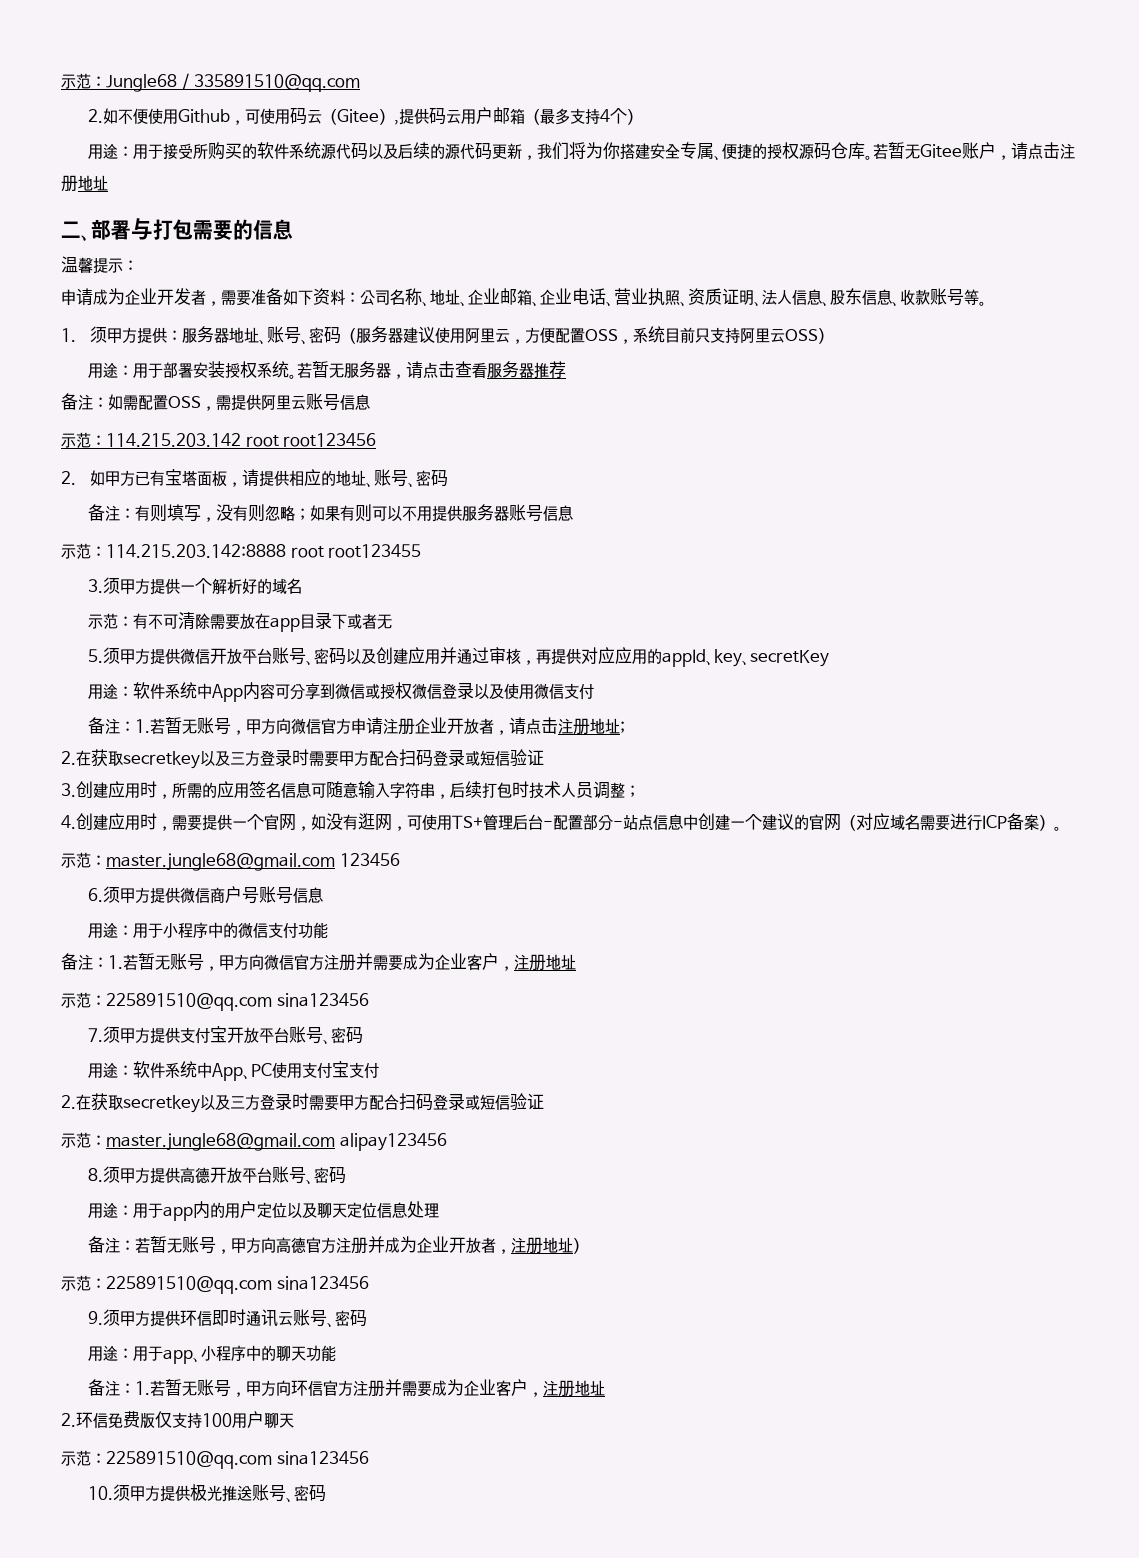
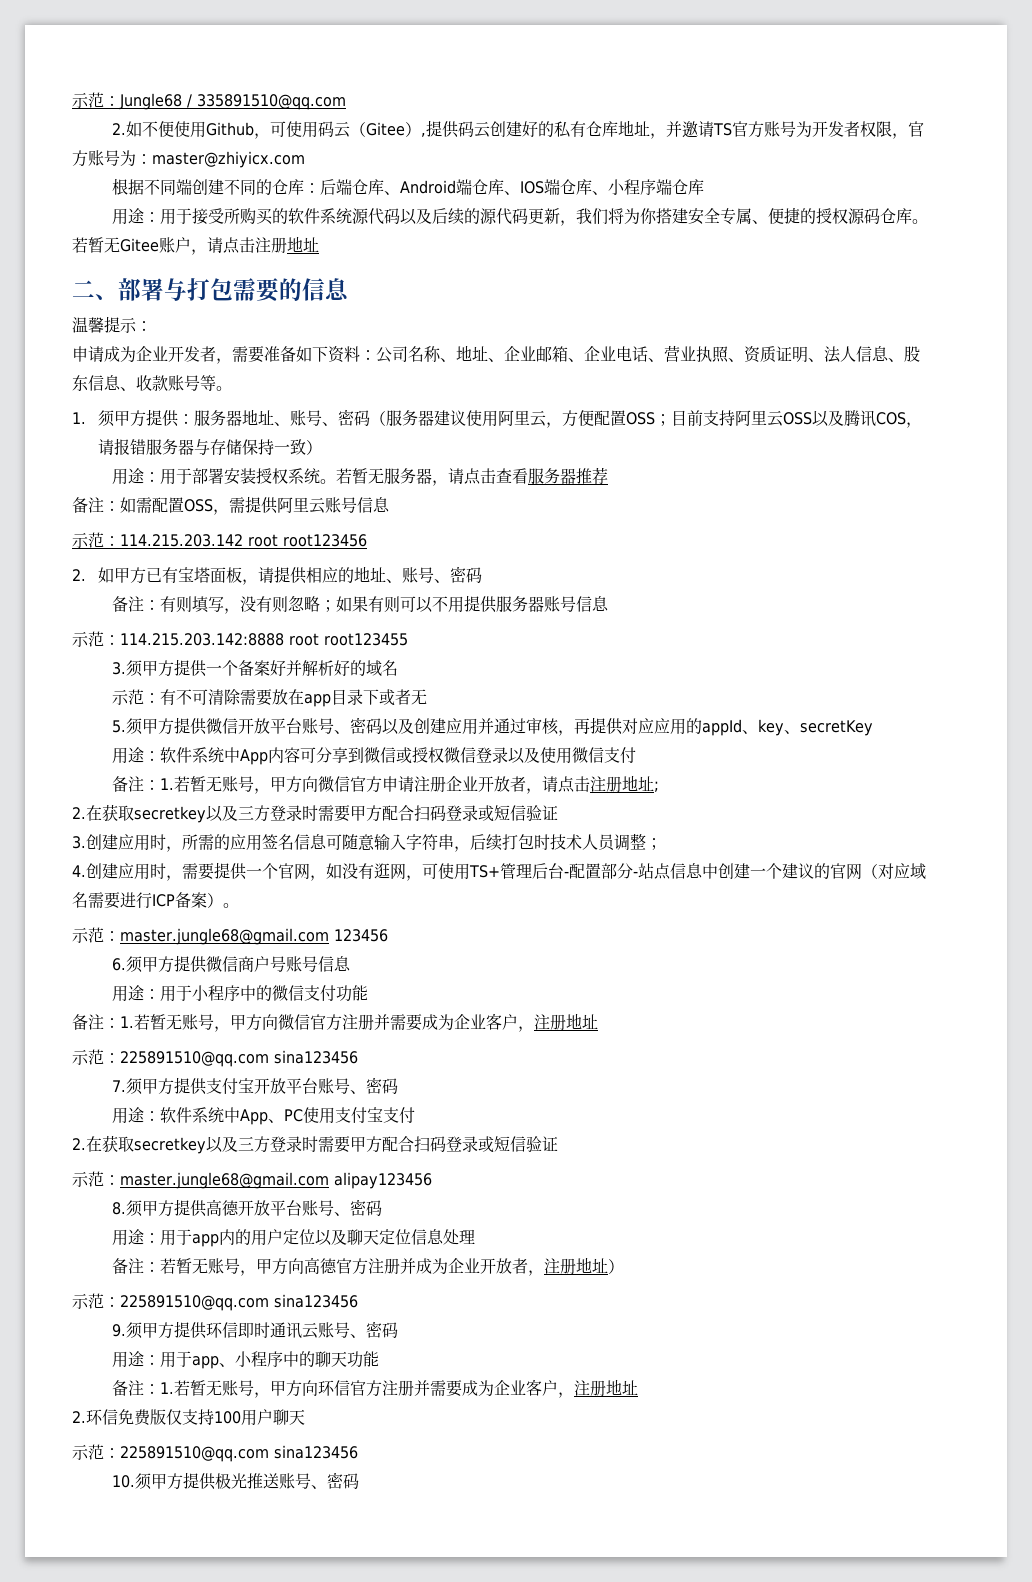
- 2.如不便使用Github，可使用码云（Gitee）,提供码云用户邮箱（最多支持4个）
+ 2.如不便使用Github，可使用码云（Gitee）,提供码云创建好的私有仓库地址，并邀请TS官方账号为开发者权限，官方账号为：master@zhiyicx.com
+ 根据不同端创建不同的仓库：后端仓库、Android端仓库、IOS端仓库、小程序端仓库
- 1.须甲方提供：服务器地址、账号、密码（服务器建议使用阿里云，方便配置OSS，系统目前只支持阿里云OSS）
+ 1.须甲方提供：服务器地址、账号、密码（服务器建议使用阿里云，方便配置OSS；目前支持阿里云OSS以及腾讯COS，请报错服务器与存储保持一致）
- 3.须甲方提供一个解析好的域名
+ 3.须甲方提供一个备案好并解析好的域名

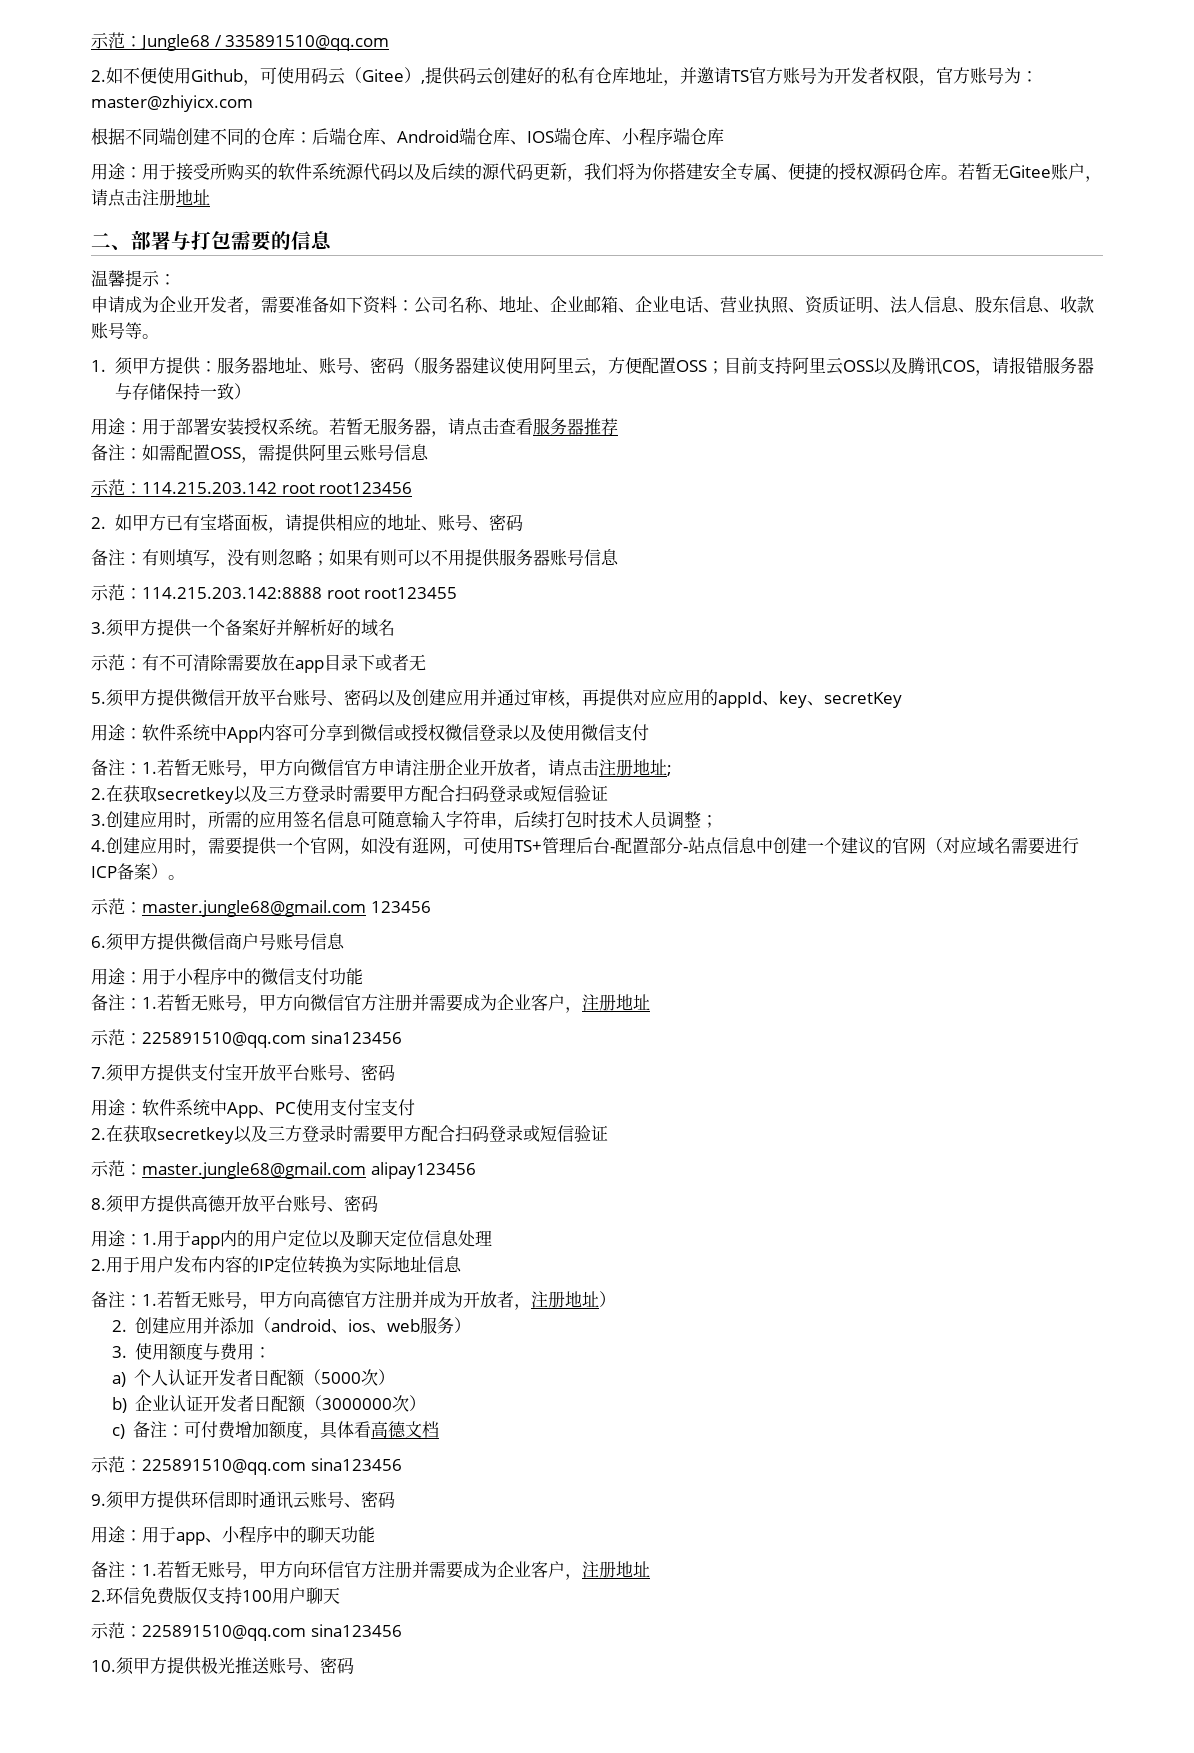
- 用途：用于app内的用户定位以及聊天定位信息处理
+ 用途：1.用于app内的用户定位以及聊天定位信息处理
- 备注：若暂无账号，甲方向高德官方注册并成为企业开放者，注册地址）
+ 2.用于用户发布内容的IP定位转换为实际地址信息
+ 备注：1.若暂无账号，甲方向高德官方注册并成为开放者，注册地址）
+ 2.创建应用并添加（android、ios、web服务）
+ 3.使用额度与费用：
+ a)个人认证开发者日配额（5000次）
+ b)企业认证开发者日配额（3000000次）
+ c)备注：可付费增加额度，具体看高德文档

